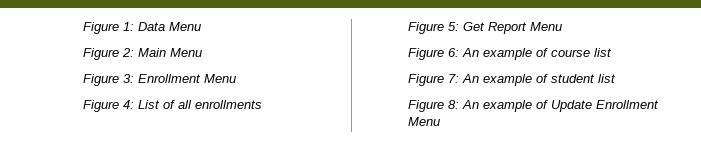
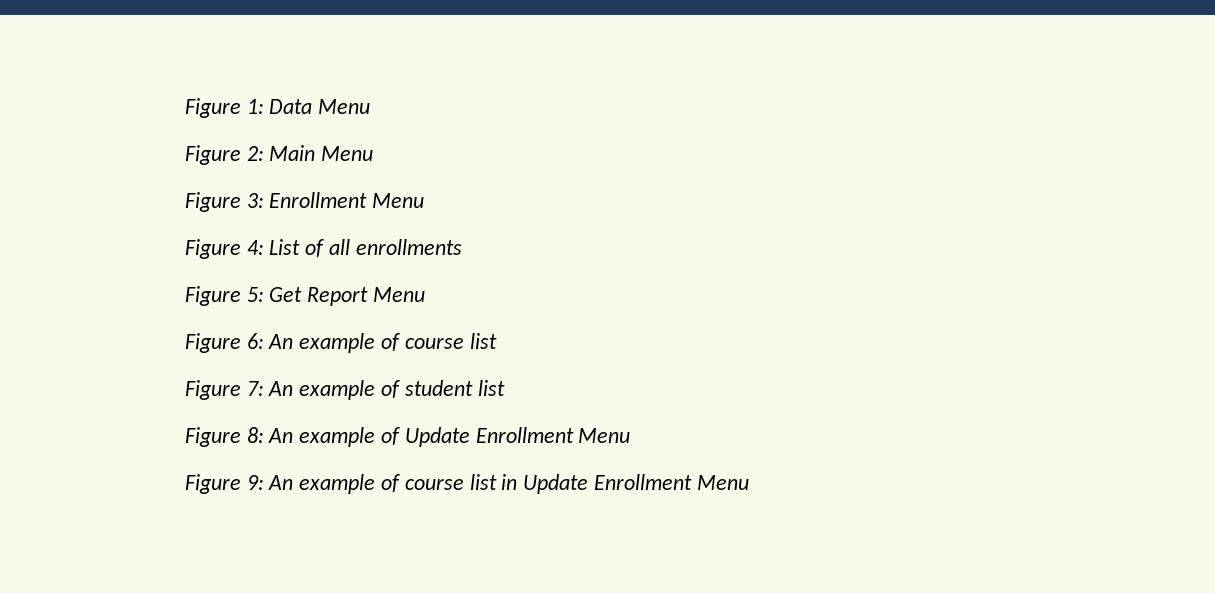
+ Figure 9: An example of course list in Update Enrollment Menu

